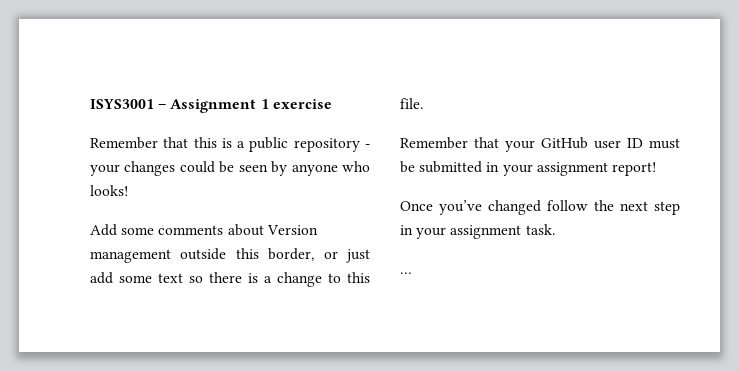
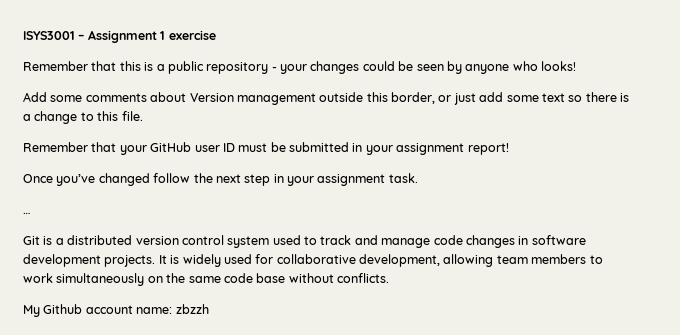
+ Git is a distributed version control system used to track and manage code changes in software development projects. It is widely used for collaborative development, allowing team members to work simultaneously on the same code base without conflicts.
+ My Github account name: zbzzh

